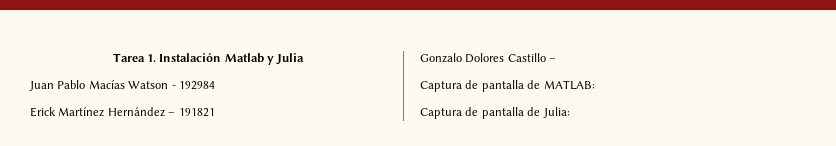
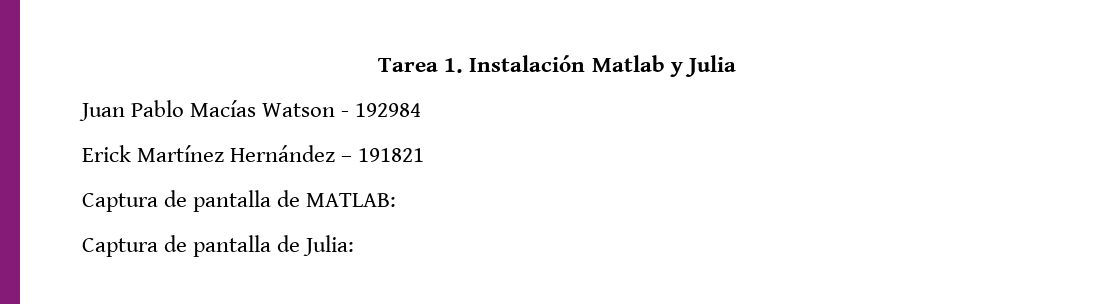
- Gonzalo Dolores Castillo –

